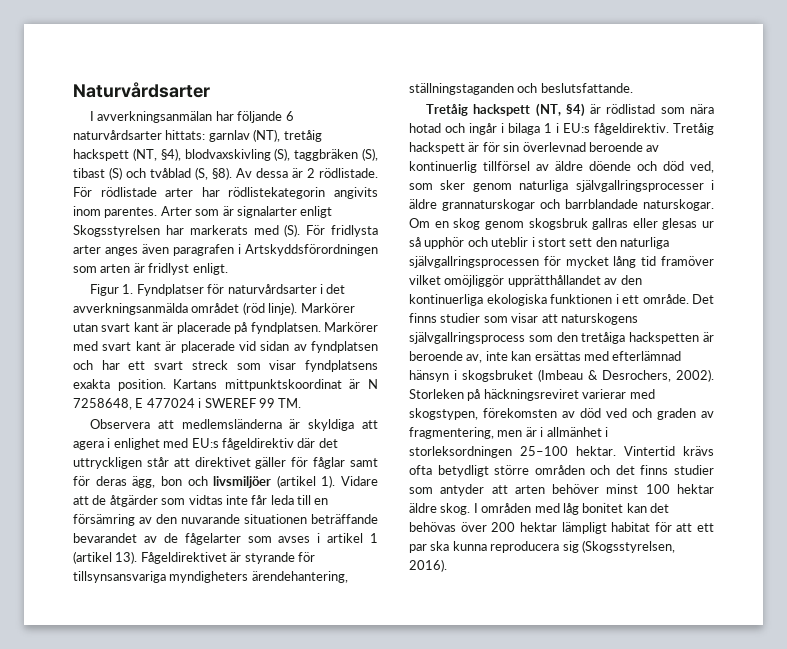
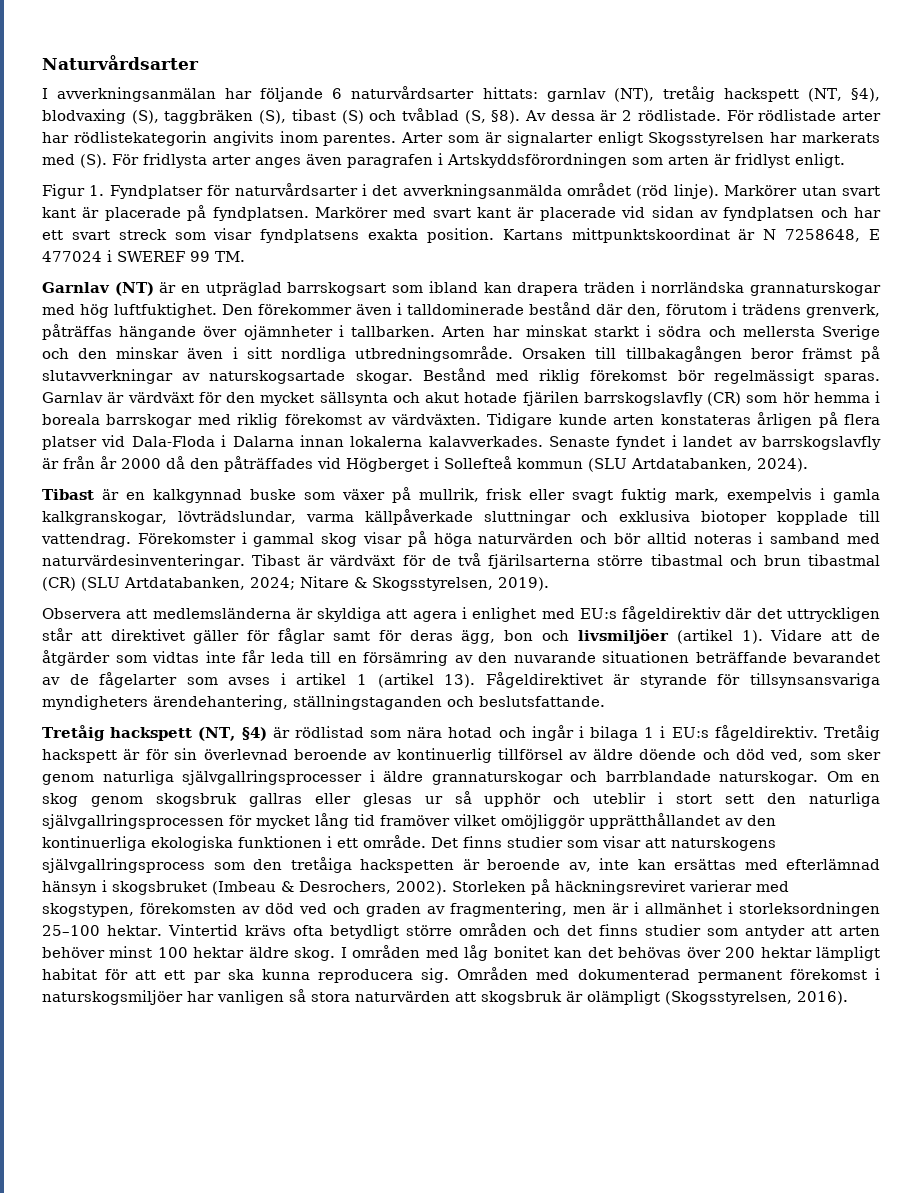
- I avverkningsanmälan har följande 6 naturvårdsarter hittats: garnlav (NT), tretåig hackspett (NT, §4), blodvaxskivling (S), taggbräken (S), tibast (S) och tvåblad (S, §8).
+ I avverkningsanmälan har följande 6 naturvårdsarter hittats: garnlav (NT), tretåig hackspett (NT, §4), blodvaxing (S), taggbräken (S), tibast (S) och tvåblad (S, §8).
+ Garnlav (NT) är en utpräglad barrskogsart som ibland kan drapera träden i norrländska grannaturskogar med hög luftfuktighet. Den förekommer även i talldominerade bestånd där den, förutom i trädens grenverk, påträffas hängande över ojämnheter i tallbarken. Arten har minskat starkt i södra och mellersta Sverige och den minskar även i sitt nordliga utbredningsområde. Orsaken till tillbakagången beror främst på slutavverkningar av naturskogsartade skogar. Bestånd med riklig förekomst bör regelmässigt sparas. Garnlav är värdväxt för den mycket sällsynta och akut hotade fjärilen barrskogslavfly (CR) som hör hemma i boreala barrskogar med riklig förekomst av värdväxten. Tidigare kunde arten konstateras årligen på flera platser vid Dala-Floda i Dalarna innan lokalerna kalavverkades. Senaste fyndet i landet av barrskogslavfly är från år 2000 då den påträffades vid Högberget i Sollefteå kommun (SLU Artdatabanken, 2024).
+ Tibast är en kalkgynnad buske som växer på mullrik, frisk eller svagt fuktig mark, exempelvis i gamla kalkgranskogar, lövträdslundar, varma källpåverkade sluttningar och exklusiva biotoper kopplade till vattendrag. Förekomster i gammal skog visar på höga naturvärden och bör alltid noteras i samband med naturvärdesinventeringar. Tibast är värdväxt för de två fjärilsarterna större tibastmal och brun tibastmal (CR) (SLU Artdatabanken, 2024; Nitare & Skogsstyrelsen, 2019).
- I områden med låg bonitet kan det behövas över 200 hektar lämpligt habitat för att ett par ska kunna reproducera sig (Skogsstyrelsen, 2016).
+ I områden med låg bonitet kan det behövas över 200 hektar lämpligt habitat för att ett par ska kunna reproducera sig. Områden med dokumenterad permanent förekomst i naturskogsmiljöer har vanligen så stora naturvärden att skogsbruk är olämpligt (Skogsstyrelsen, 2016).

